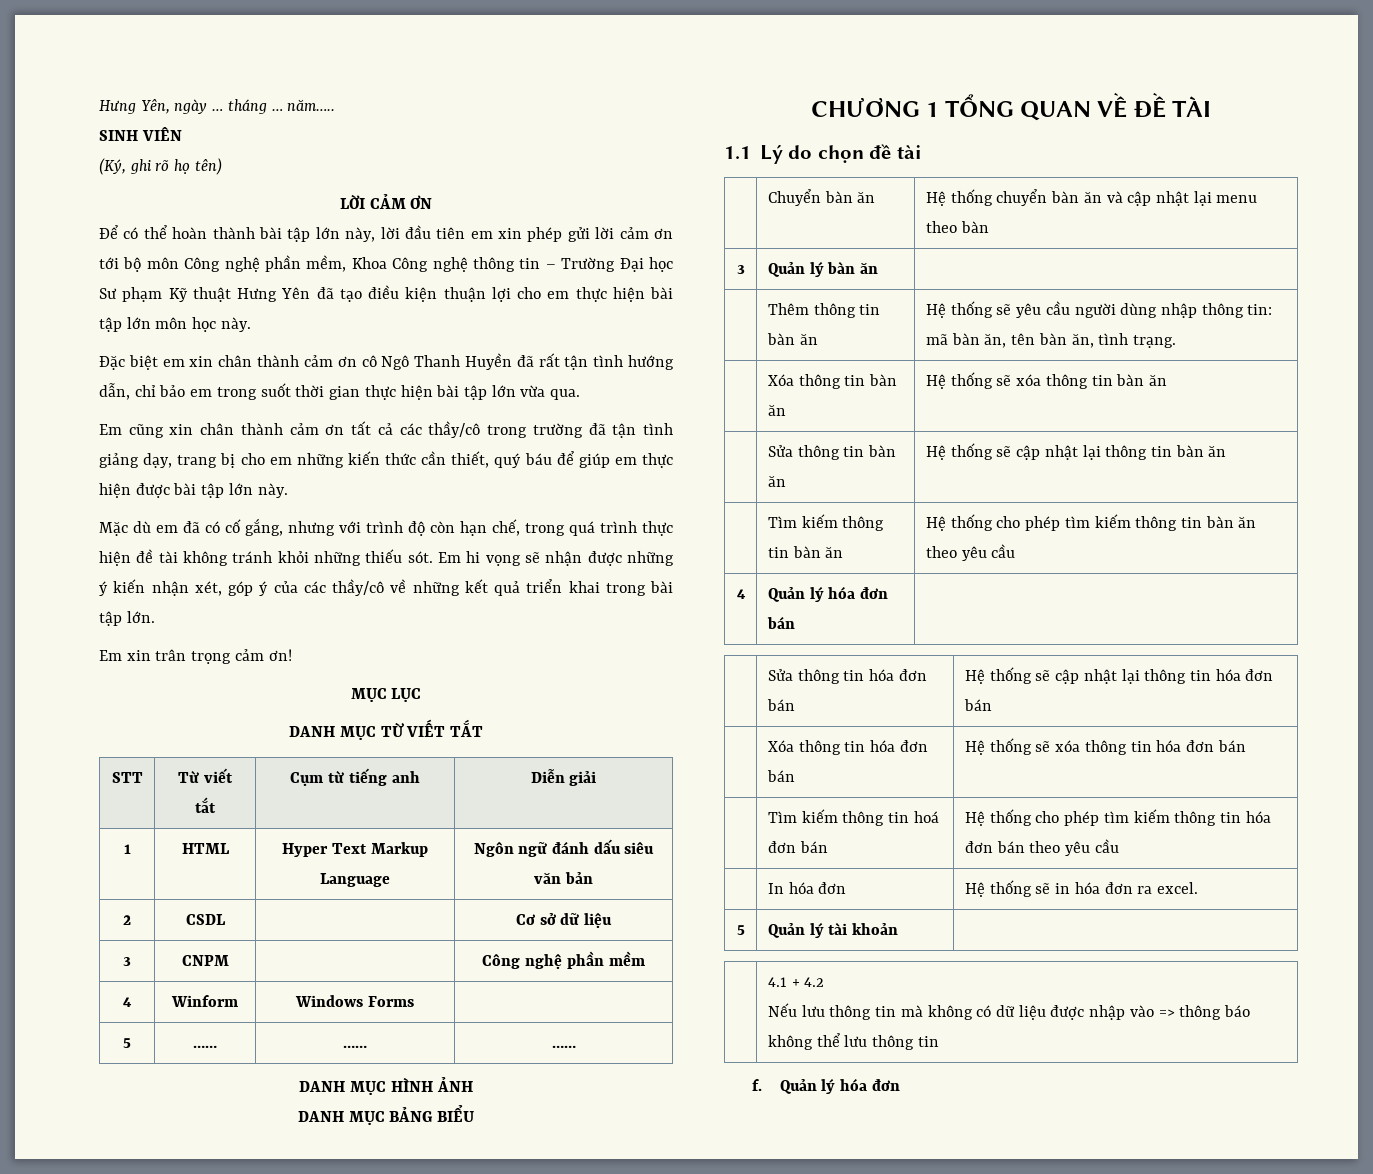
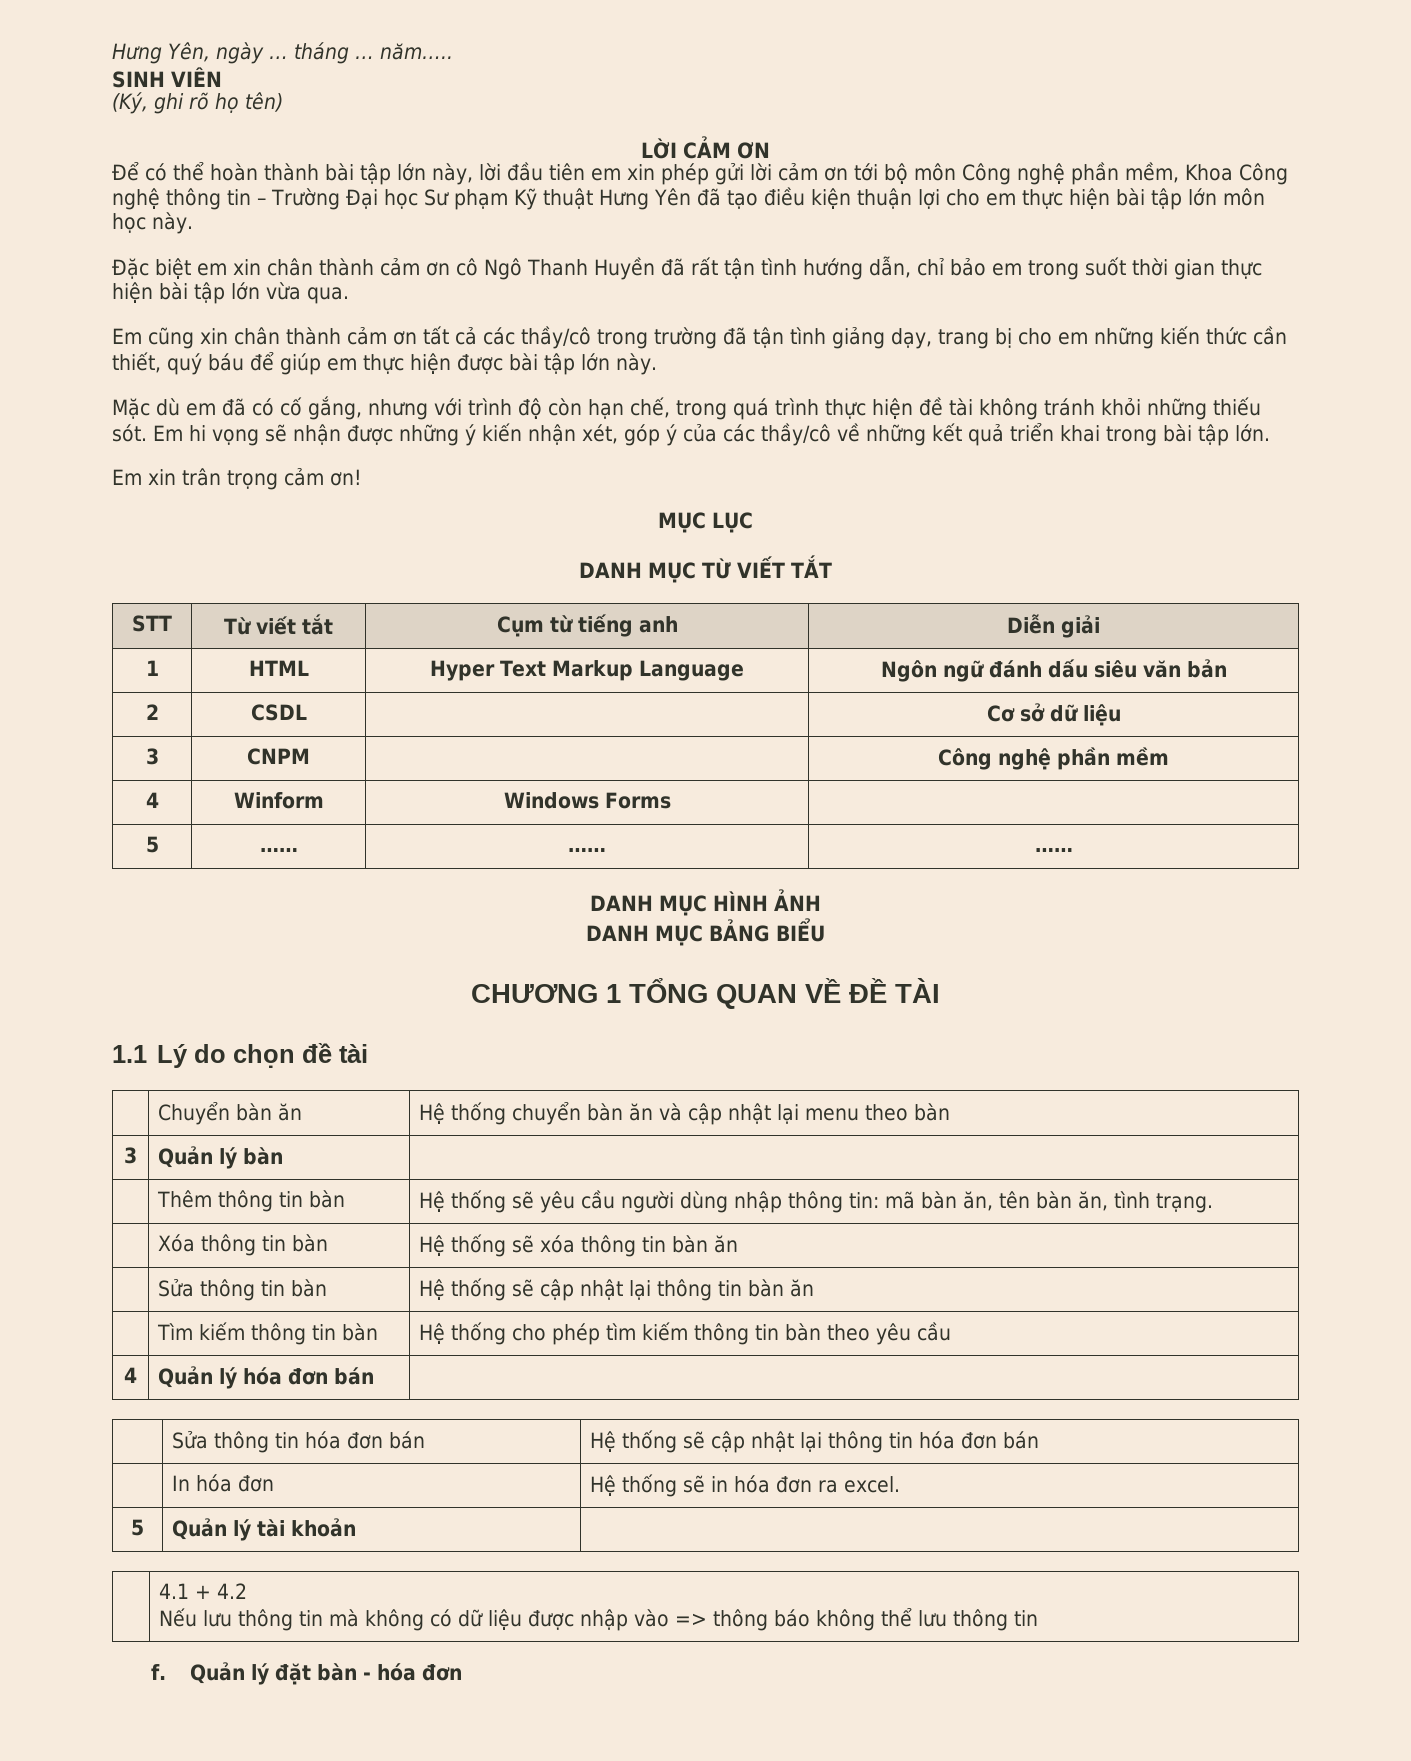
- 3 | Quản lý bàn ăn |
+ 3 | Quản lý bàn |
- | Thêm thông tin bàn ăn | Hệ thống sẽ yêu cầu người dùng nhập thông tin: mã bàn ăn, tên bàn ăn, tình trạng.
+ | Thêm thông tin bàn | Hệ thống sẽ yêu cầu người dùng nhập thông tin: mã bàn ăn, tên bàn ăn, tình trạng.
- | Xóa thông tin bàn ăn | Hệ thống sẽ xóa thông tin bàn ăn
+ | Xóa thông tin bàn | Hệ thống sẽ xóa thông tin bàn ăn
- | Sửa thông tin bàn ăn | Hệ thống sẽ cập nhật lại thông tin bàn ăn
+ | Sửa thông tin bàn | Hệ thống sẽ cập nhật lại thông tin bàn ăn
- | Tìm kiếm thông tin bàn ăn | Hệ thống cho phép tìm kiếm thông tin bàn ăn theo yêu cầu
+ | Tìm kiếm thông tin bàn | Hệ thống cho phép tìm kiếm thông tin bàn theo yêu cầu
- | Xóa thông tin hóa đơn bán | Hệ thống sẽ xóa thông tin hóa đơn bán
- | Tìm kiếm thông tin hoá đơn bán | Hệ thống cho phép tìm kiếm thông tin hóa đơn bán theo yêu cầu
- f. Quản lý hóa đơn
+ f. Quản lý đặt bàn - hóa đơn

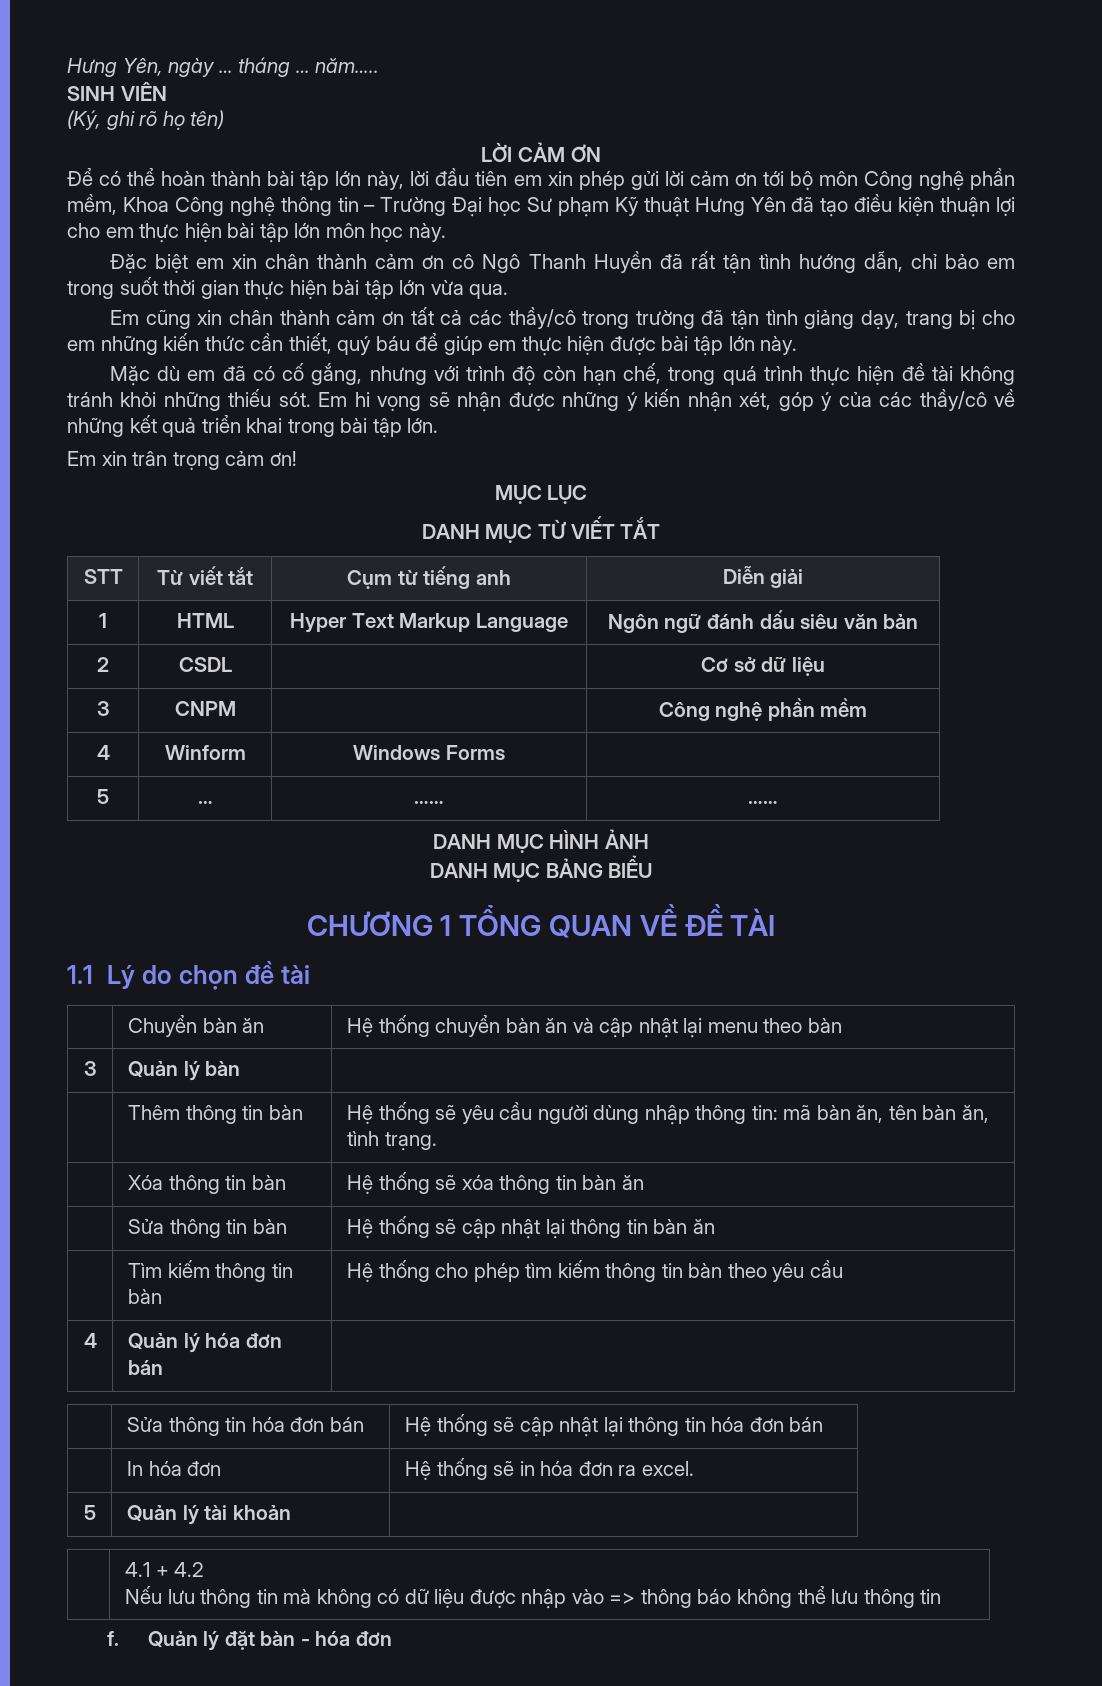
- 5 | …… | …… | ……
+ 5 | … | …… | ……

